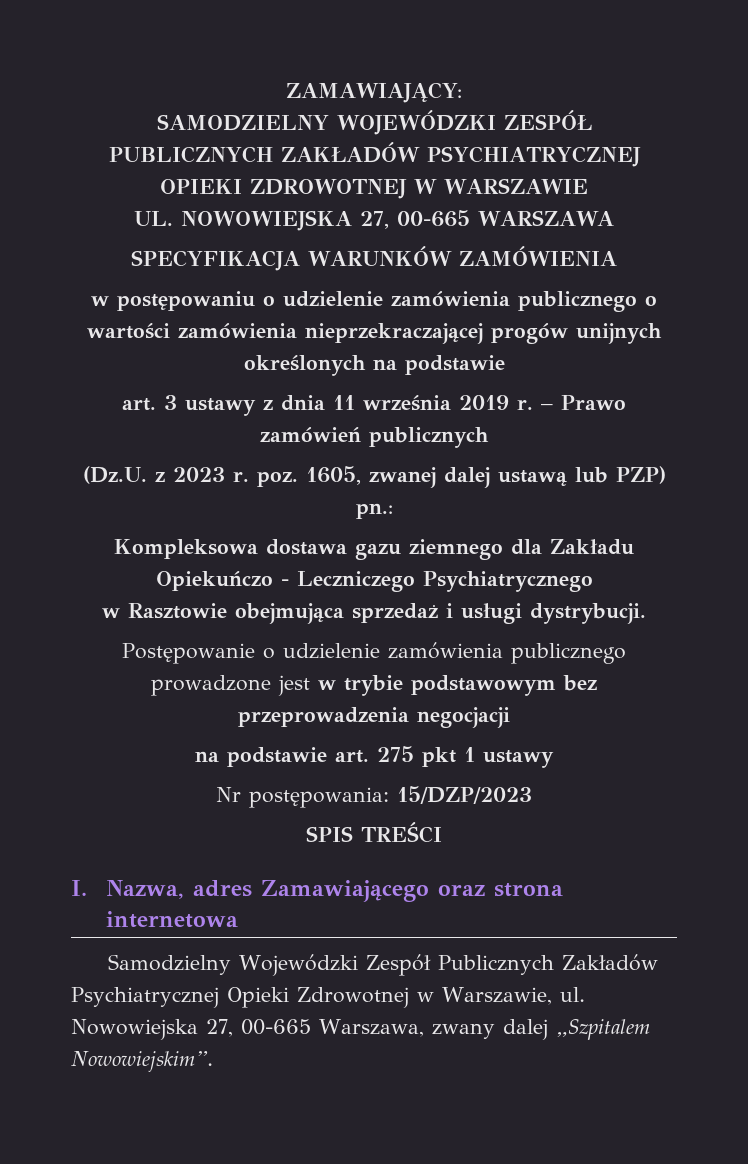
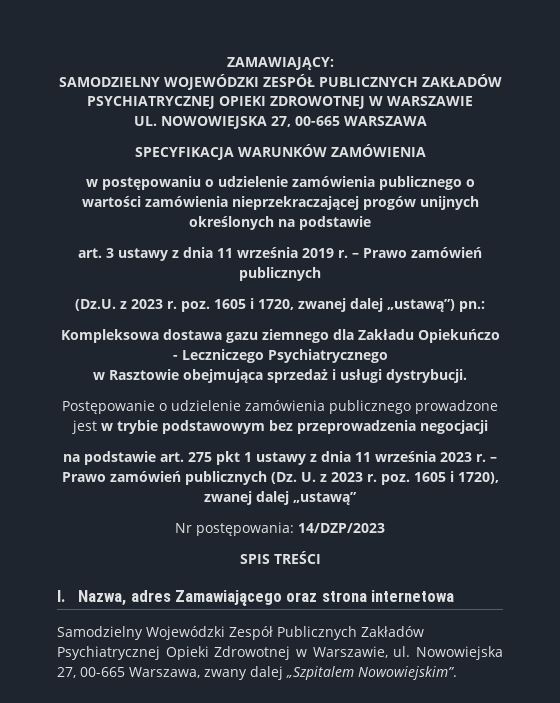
- (Dz.U. z 2023 r. poz. 1605, zwanej dalej ustawą lub PZP) pn.:
+ (Dz.U. z 2023 r. poz. 1605 i 1720, zwanej dalej „ustawą”) pn.:
- na podstawie art. 275 pkt 1 ustawy
+ na podstawie art. 275 pkt 1 ustawy z dnia 11 września 2023 r. – Prawo zamówień publicznych (Dz. U. z 2023 r. poz. 1605 i 1720), zwanej dalej „ustawą”
- Nr postępowania: 15/DZP/2023
+ Nr postępowania: 14/DZP/2023

